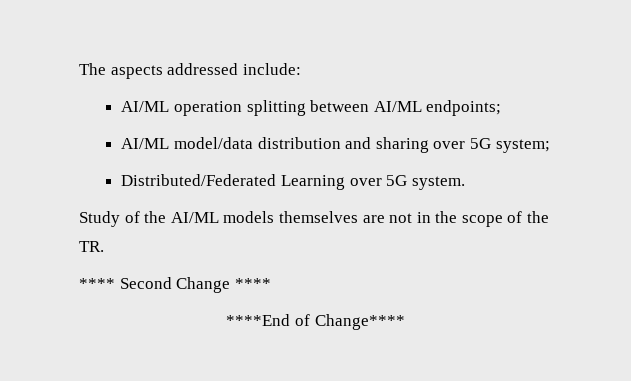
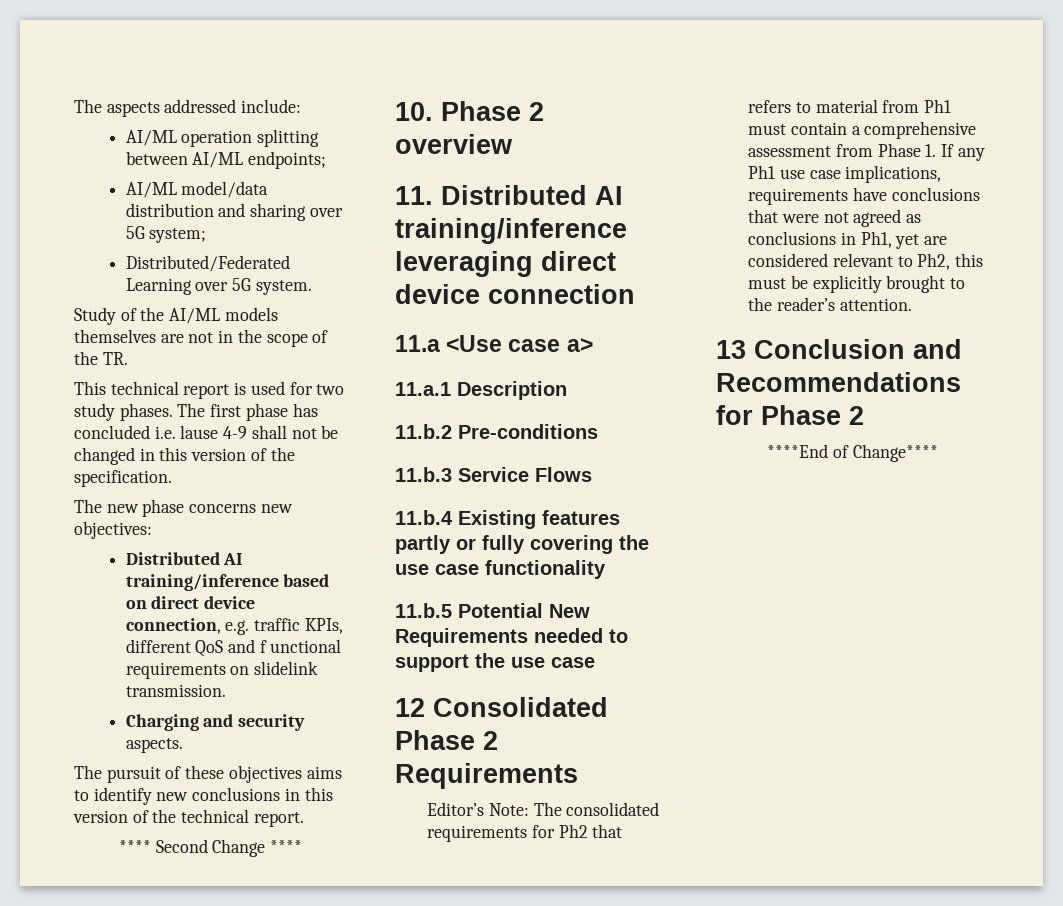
+ This technical report is used for two study phases. The first phase has concluded i.e. lause 4-9 shall not be changed in this version of the specification.
+ The new phase concerns new objectives:
+ Distributed AI training/inference based on direct device connection, e.g. traffic KPIs, different QoS and f unctional requirements on slidelink transmission.
+ Charging and security aspects.
+ The pursuit of these objectives aims to identify new conclusions in this version of the technical report.
  **** Second Change ****
+ 10. Phase 2 overview
+ 11. Distributed AI training/inference leveraging direct device connection
+ 11.a <Use case a>
+ 11.a.1 Description
+ 11.b.2 Pre-conditions
+ 11.b.3 Service Flows
+ 11.b.4 Existing features partly or fully covering the use case functionality
+ 11.b.5 Potential New Requirements needed to support the use case
+ 12 Consolidated Phase 2 Requirements
+ Editor’s Note: The consolidated requirements for Ph2 that refers to material from Ph1 must contain a comprehensive assessment from Phase 1. If any Ph1 use case implications, requirements have conclusions that were not agreed as conclusions in Ph1, yet are considered relevant to Ph2, this must be explicitly brought to the reader’s attention.
+ 13 Conclusion and Recommendations for Phase 2

